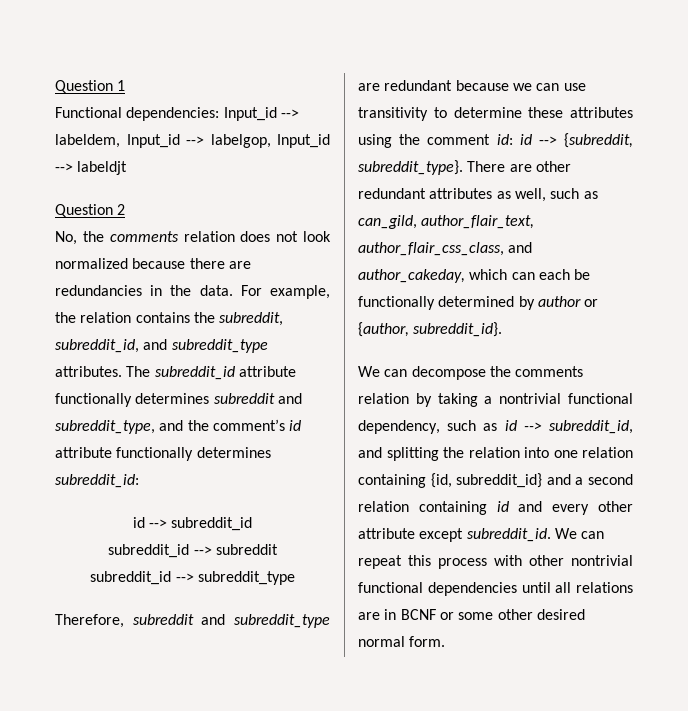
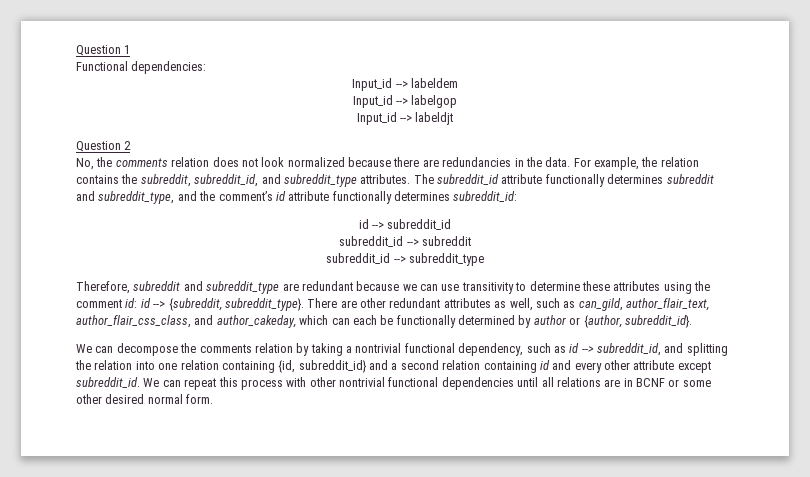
- Functional dependencies: Input_id --> labeldem, Input_id --> labelgop, Input_id --> labeldjt
+ Functional dependencies:
+ Input_id --> labeldem
+ Input_id --> labelgop
+ Input_id --> labeldjt

